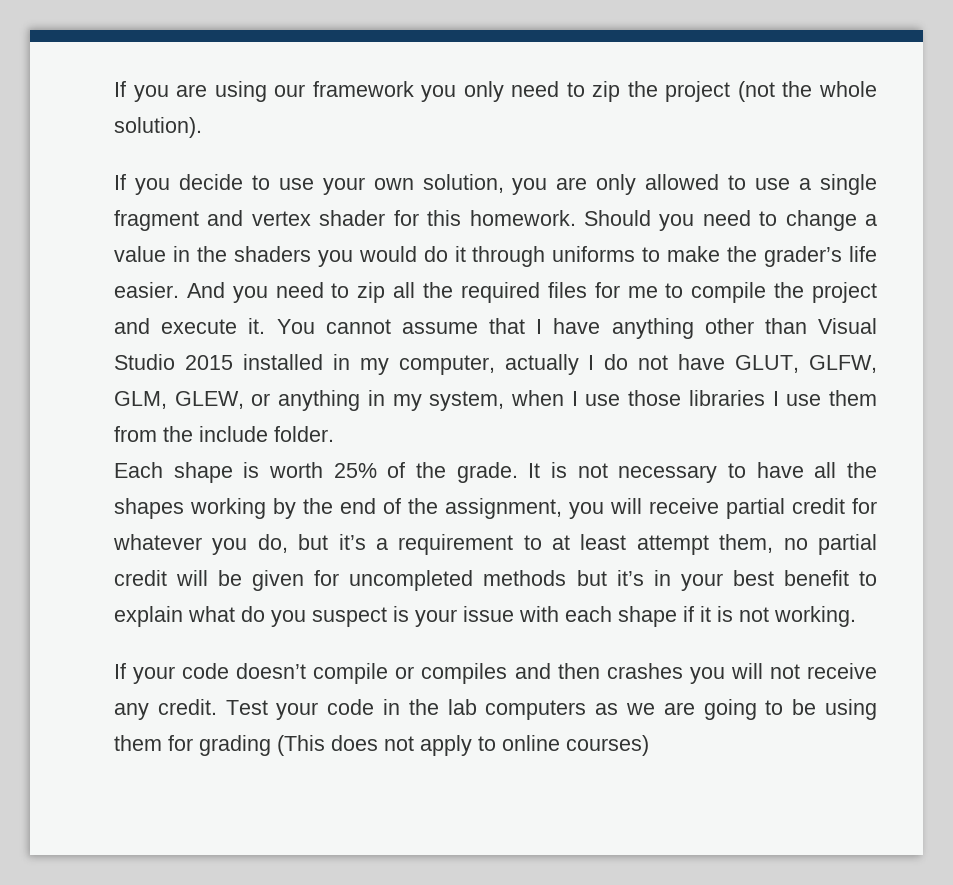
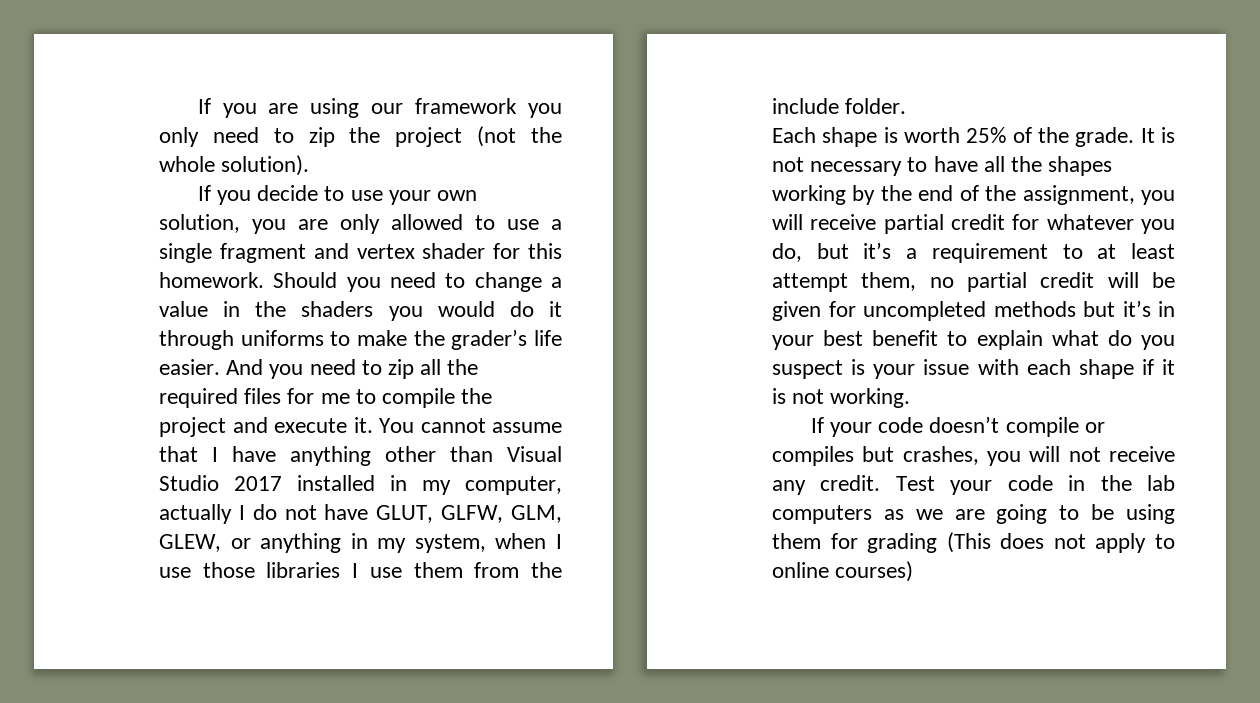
- You cannot assume that I have anything other than Visual Studio 2015 installed in my computer, actually I do not have GLUT, GLFW, GLM, GLEW, or anything in my system, when I use those libraries I use them from the include folder.
+ You cannot assume that I have anything other than Visual Studio 2017 installed in my computer, actually I do not have GLUT, GLFW, GLM, GLEW, or anything in my system, when I use those libraries I use them from the include folder.
- If your code doesn’t compile or compiles and then crashes you will not receive any credit.
+ If your code doesn’t compile or compiles but crashes, you will not receive any credit.

